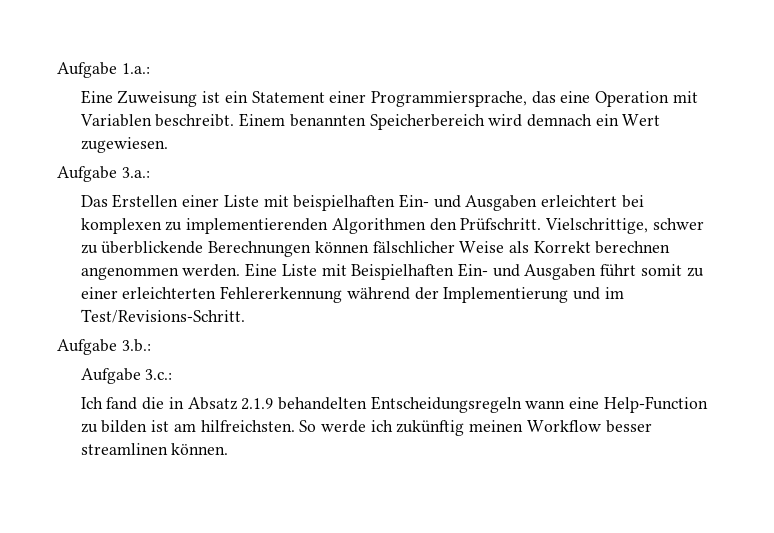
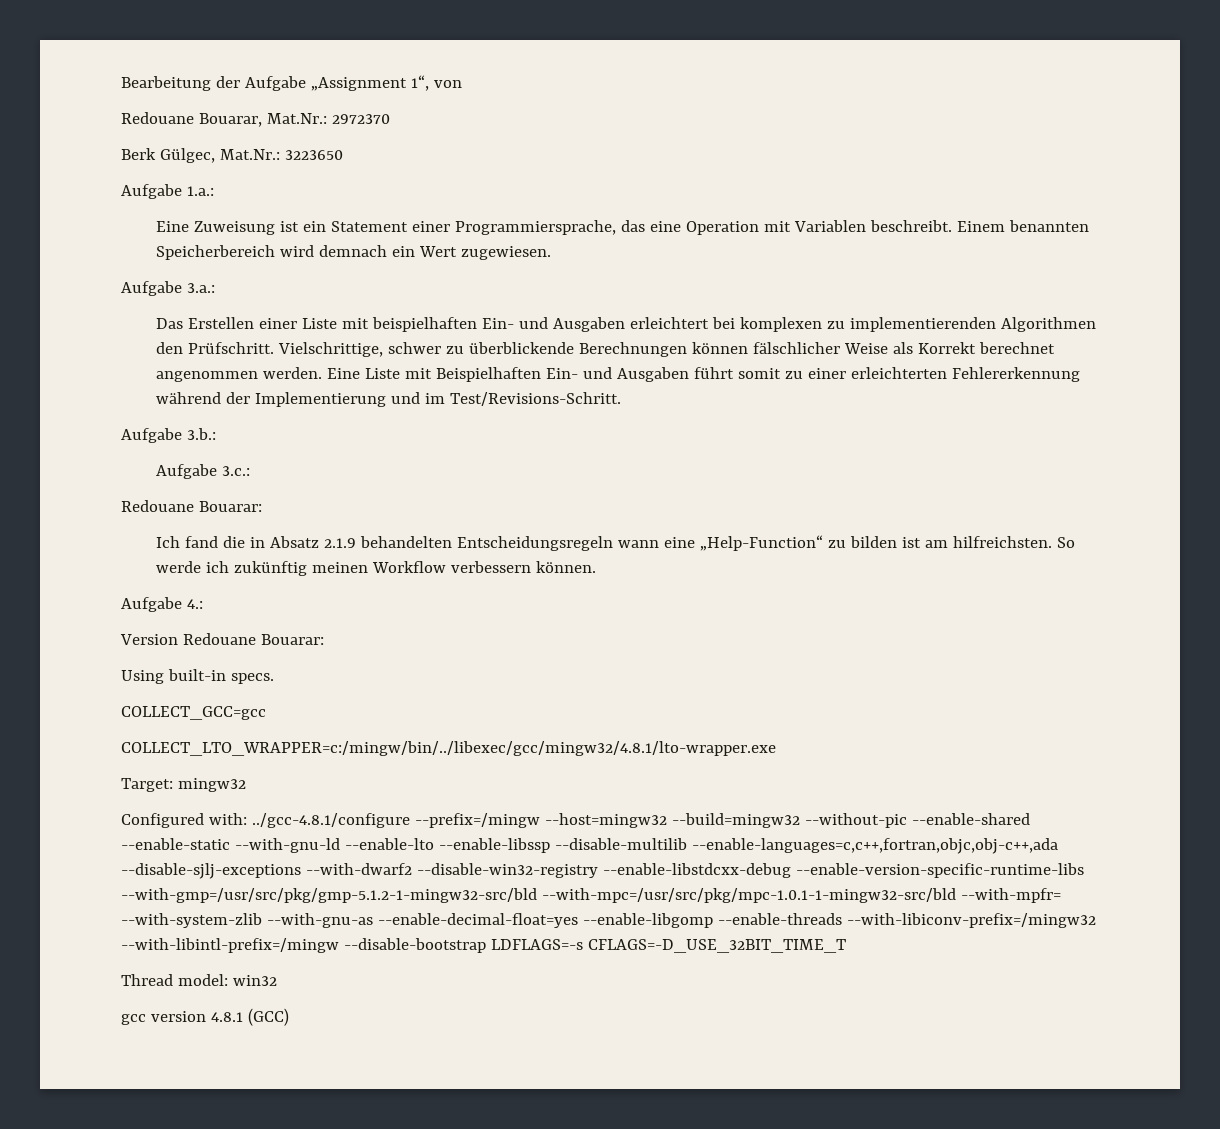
+ Bearbeitung der Aufgabe „Assignment 1“, von
+ Redouane Bouarar, Mat.Nr.: 2972370
+ Berk Gülgec, Mat.Nr.: 3223650
- Vielschrittige, schwer zu überblickende Berechnungen können fälschlicher Weise als Korrekt berechnen angenommen werden.
+ Vielschrittige, schwer zu überblickende Berechnungen können fälschlicher Weise als Korrekt berechnet angenommen werden.
  Aufgabe 3.c.:
+ Redouane Bouarar:
- Ich fand die in Absatz 2.1.9 behandelten Entscheidungsregeln wann eine Help-Function zu bilden ist am hilfreichsten.
+ Ich fand die in Absatz 2.1.9 behandelten Entscheidungsregeln wann eine „Help-Function“ zu bilden ist am hilfreichsten.
- So werde ich zukünftig meinen Workflow besser streamlinen können.
+ So werde ich zukünftig meinen Workflow verbessern können.
+ Aufgabe 4.:
+ Version Redouane Bouarar:
+ Using built-in specs.
+ COLLECT_GCC=gcc
+ COLLECT_LTO_WRAPPER=c:/mingw/bin/../libexec/gcc/mingw32/4.8.1/lto-wrapper.exe
+ Target: mingw32
+ Configured with: ../gcc-4.8.1/configure --prefix=/mingw --host=mingw32 --build=mingw32 --without-pic --enable-shared --enable-static --with-gnu-ld --enable-lto --enable-libssp --disable-multilib --enable-languages=c,c++,fortran,objc,obj-c++,ada --disable-sjlj-exceptions --with-dwarf2 --disable-win32-registry --enable-libstdcxx-debug --enable-version-specific-runtime-libs --with-gmp=/usr/src/pkg/gmp-5.1.2-1-mingw32-src/bld --with-mpc=/usr/src/pkg/mpc-1.0.1-1-mingw32-src/bld --with-mpfr= --with-system-zlib --with-gnu-as --enable-decimal-float=yes --enable-libgomp --enable-threads --with-libiconv-prefix=/mingw32 --with-libintl-prefix=/mingw --disable-bootstrap LDFLAGS=-s CFLAGS=-D_USE_32BIT_TIME_T
+ Thread model: win32
+ gcc version 4.8.1 (GCC)

